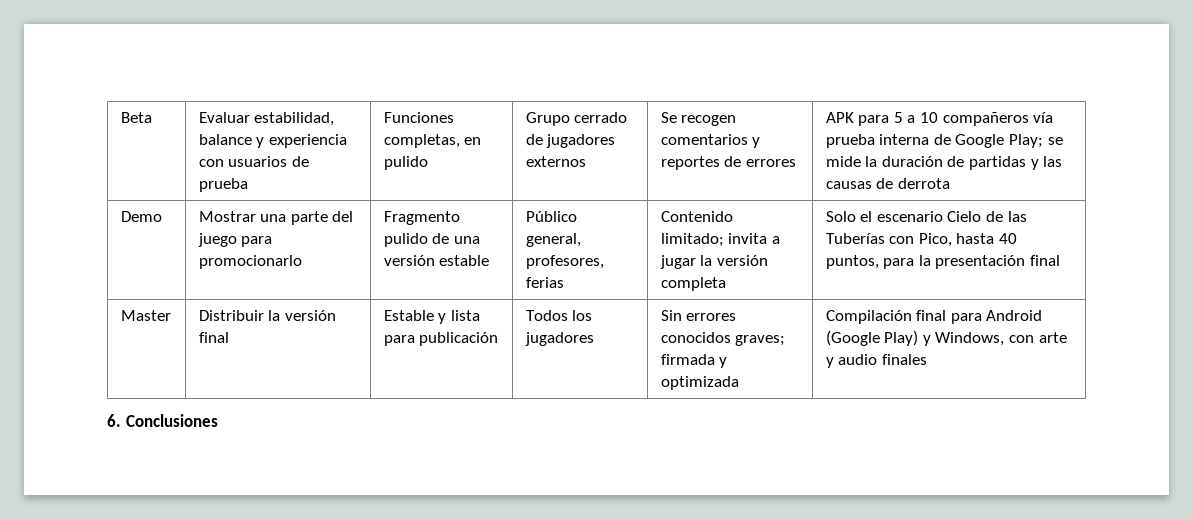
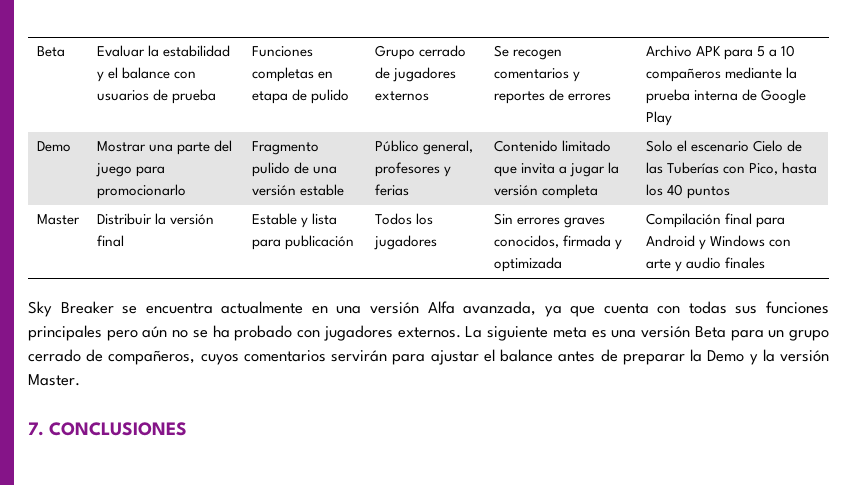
- Evaluar estabilidad, balance y experiencia con usuarios de prueba
+ Evaluar la estabilidad y el balance con usuarios de prueba
- Funciones completas, en pulido
+ Funciones completas en etapa de pulido
- APK para 5 a 10 compañeros vía prueba interna de Google Play; se mide la duración de partidas y las causas de derrota
+ Archivo APK para 5 a 10 compañeros mediante la prueba interna de Google Play
- Público general, profesores, ferias
+ Público general, profesores y ferias
- Contenido limitado; invita a jugar la versión completa
+ Contenido limitado que invita a jugar la versión completa
- Solo el escenario Cielo de las Tuberías con Pico, hasta 40 puntos, para la presentación final
+ Solo el escenario Cielo de las Tuberías con Pico, hasta los 40 puntos
- Master | Distribuir la versión final | Estable y lista para publicación | Todos los jugadores | Sin errores conocidos graves; firmada y optimizada | Compilación final para Android (Google Play) y Windows, con arte y audio finales
+ Master | Distribuir la versión final | Estable y lista para publicación | Todos los jugadores | Sin errores graves conocidos, firmada y optimizada | Compilación final para Android y Windows con arte y audio finales
- 6. Conclusiones
+ Sky Breaker se encuentra actualmente en una versión Alfa avanzada, ya que cuenta con todas sus funciones principales pero aún no se ha probado con jugadores externos. La siguiente meta es una versión Beta para un grupo cerrado de compañeros, cuyos comentarios servirán para ajustar el balance antes de preparar la Demo y la versión Master.
+ 7. CONCLUSIONES

